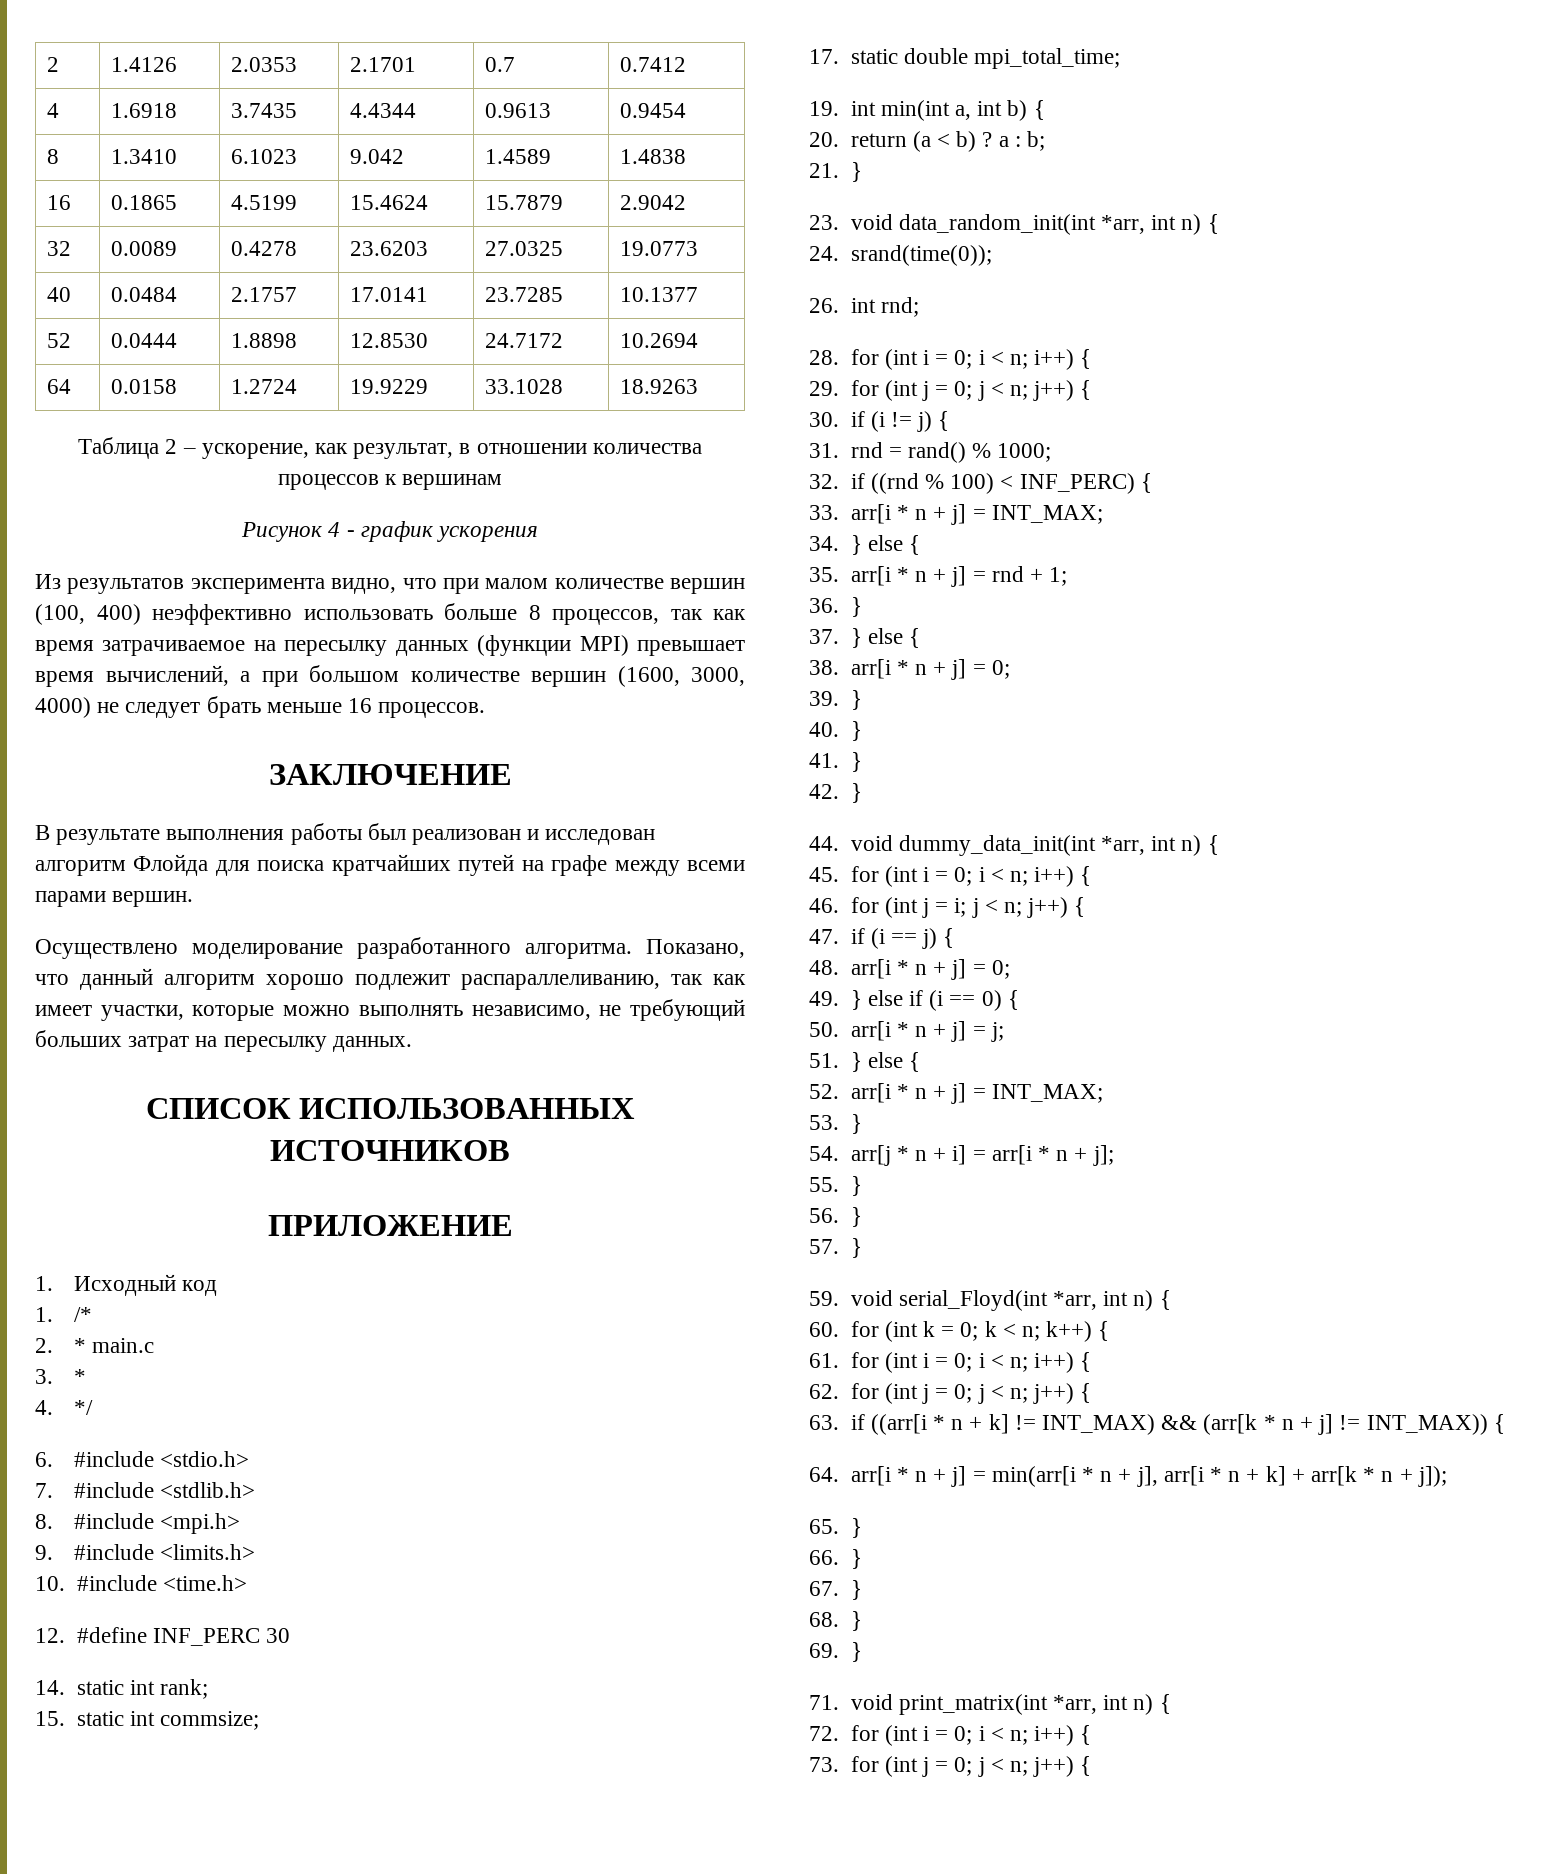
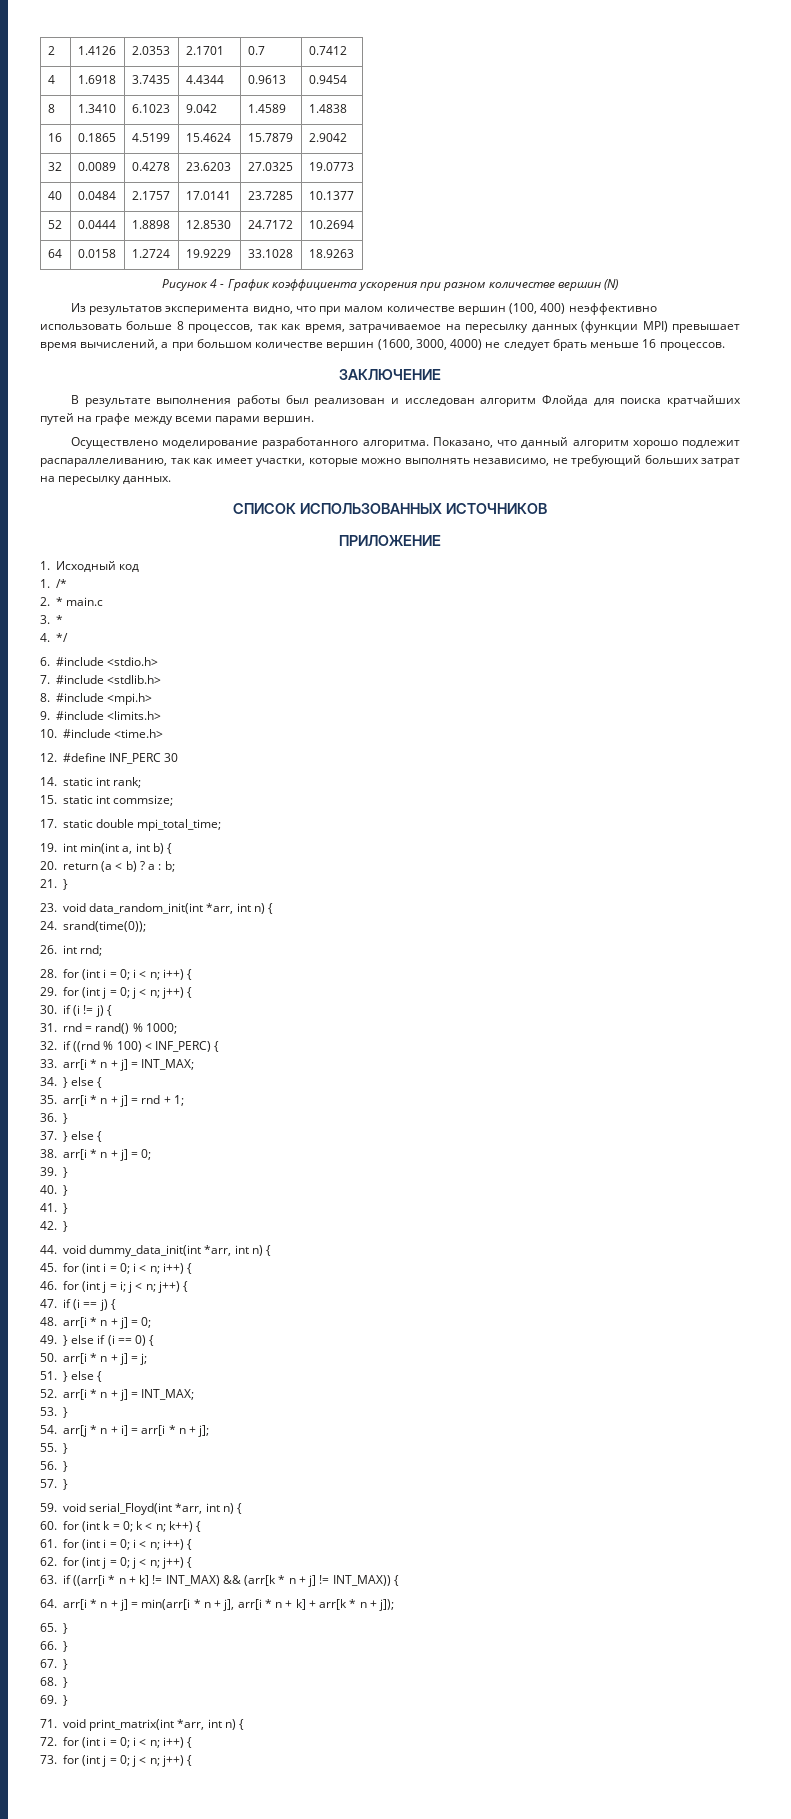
- Таблица 2 – ускорение, как результат, в отношении количества процессов к вершинам
- Рисунок 4 - график ускорения
+ Рисунок 4 - График коэффициента ускорения при разном количестве вершин (N)
- Из результатов эксперимента видно, что при малом количестве вершин (100, 400) неэффективно использовать больше 8 процессов, так как время затрачиваемое на пересылку данных (функции MPI) превышает время вычислений, а при большом количестве вершин (1600, 3000, 4000) не следует брать меньше 16 процессов.
+ Из результатов эксперимента видно, что при малом количестве вершин (100, 400) неэффективно использовать больше 8 процессов, так как время, затрачиваемое на пересылку данных (функции MPI) превышает время вычислений, а при большом количестве вершин (1600, 3000, 4000) не следует брать меньше 16 процессов.

